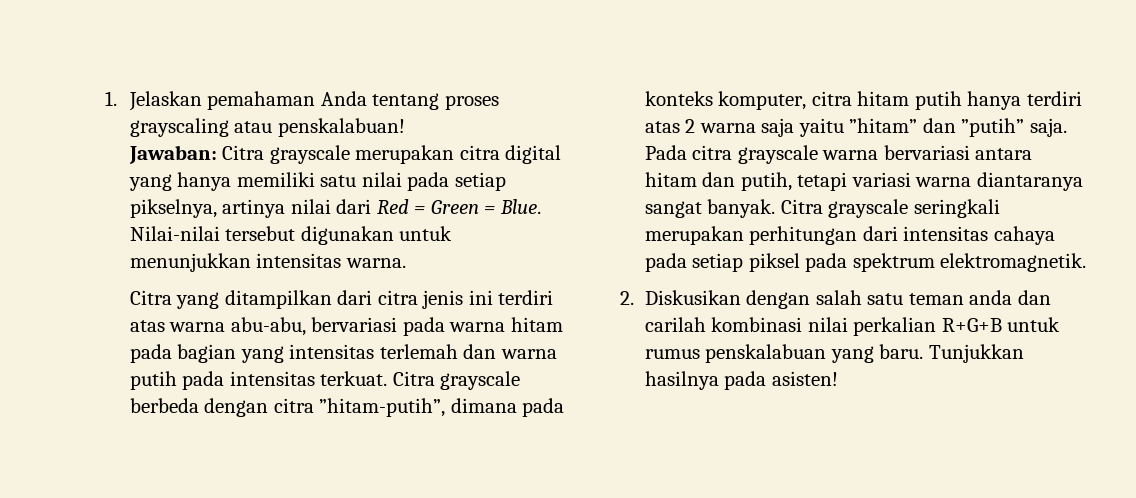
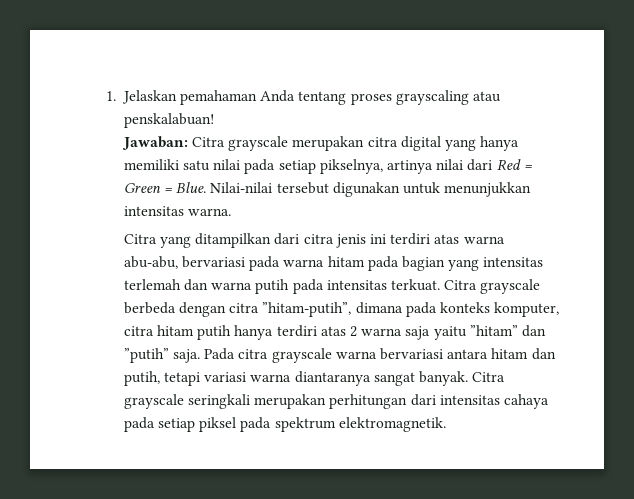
- 2. Diskusikan dengan salah satu teman anda dan carilah kombinasi nilai perkalian R+G+B untuk rumus penskalabuan yang baru. Tunjukkan hasilnya pada asisten!

